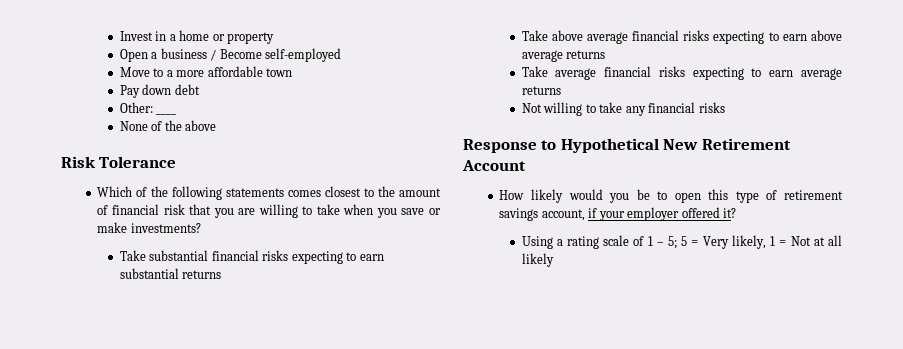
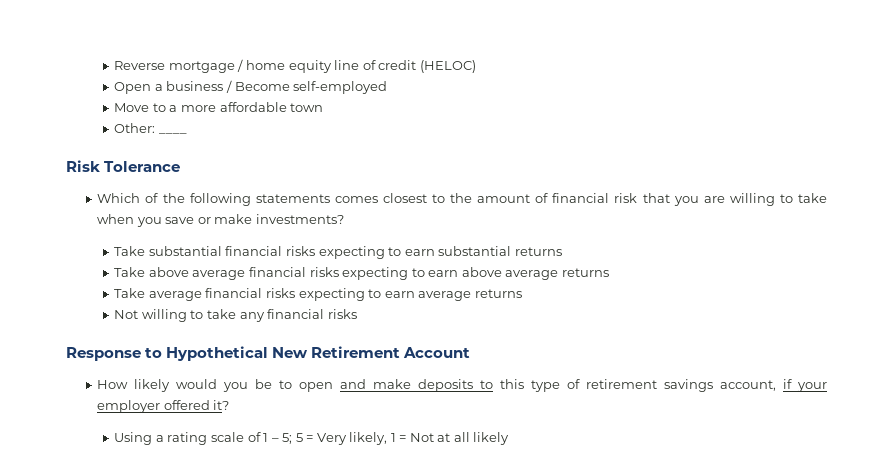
- Invest in a home or property
+ Reverse mortgage / home equity line of credit (HELOC)
- Pay down debt
- None of the above
- How likely would you be to open this type of retirement savings account, if your employer offered it?
+ How likely would you be to open and make deposits to this type of retirement savings account, if your employer offered it?

